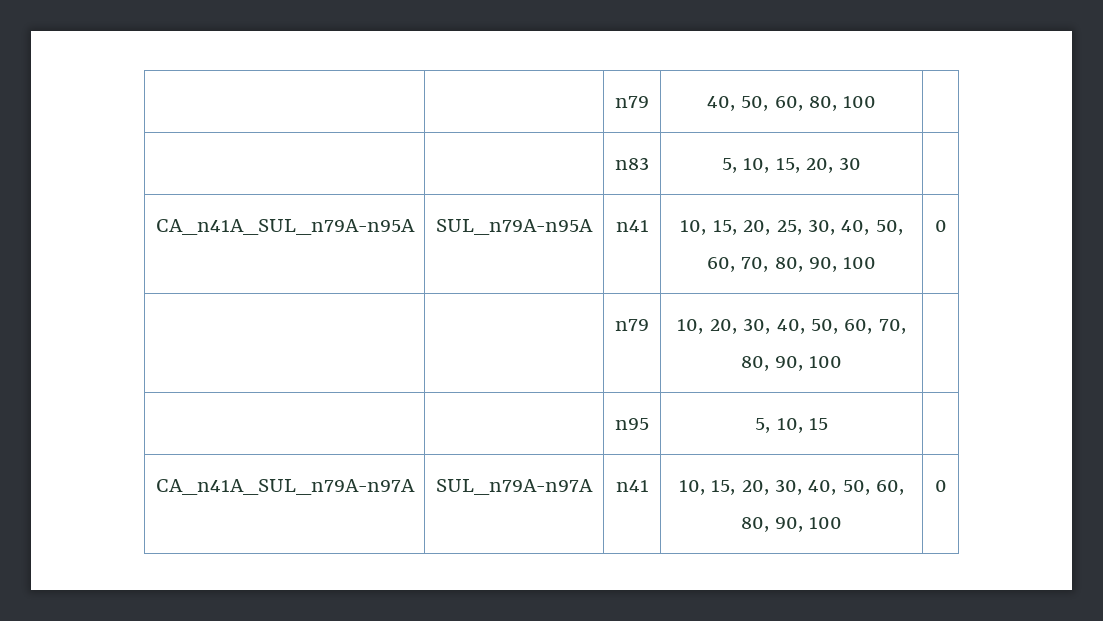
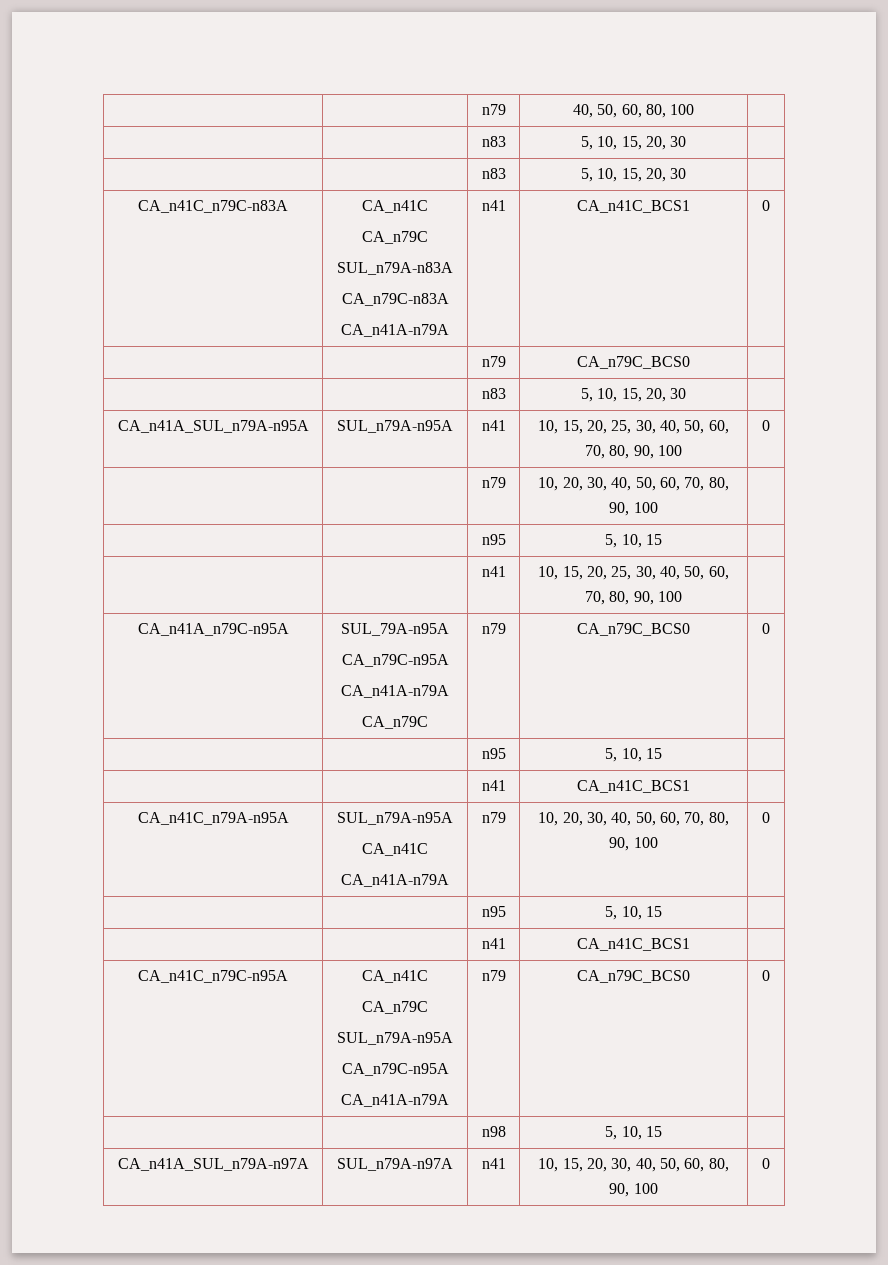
  | | n79 | 40, 50, 60, 80, 100 |
+ | | n83 | 5, 10, 15, 20, 30 |
+ | | n83 | 5, 10, 15, 20, 30 |
+ CA_n41C_n79C-n83A | CA_n41C
+ CA_n79C
+ SUL_n79A-n83A
+ CA_n79C-n83A
+ CA_n41A-n79A | n41 | CA_n41C_BCS1 | 0
+ | | n79 | CA_n79C_BCS0 |
+ | | n41 | 10, 15, 20, 25, 30, 40, 50, 60, 70, 80, 90, 100 |
+ CA_n41A_n79C-n95A | SUL_79A-n95A
+ CA_n79C-n95A
+ CA_n41A-n79A
+ CA_n79C | n79 | CA_n79C_BCS0 | 0
+ | | n95 | 5, 10, 15 |
+ | | n41 | CA_n41C_BCS1 |
+ CA_n41C_n79A-n95A | SUL_n79A-n95A
+ CA_n41C
+ CA_n41A-n79A | n79 | 10, 20, 30, 40, 50, 60, 70, 80, 90, 100 | 0
+ | | n95 | 5, 10, 15 |
+ | | n41 | CA_n41C_BCS1 |
+ CA_n41C_n79C-n95A | CA_n41C
+ CA_n79C
+ SUL_n79A-n95A
+ CA_n79C-n95A
+ CA_n41A-n79A | n79 | CA_n79C_BCS0 | 0
+ | | n98 | 5, 10, 15 |

